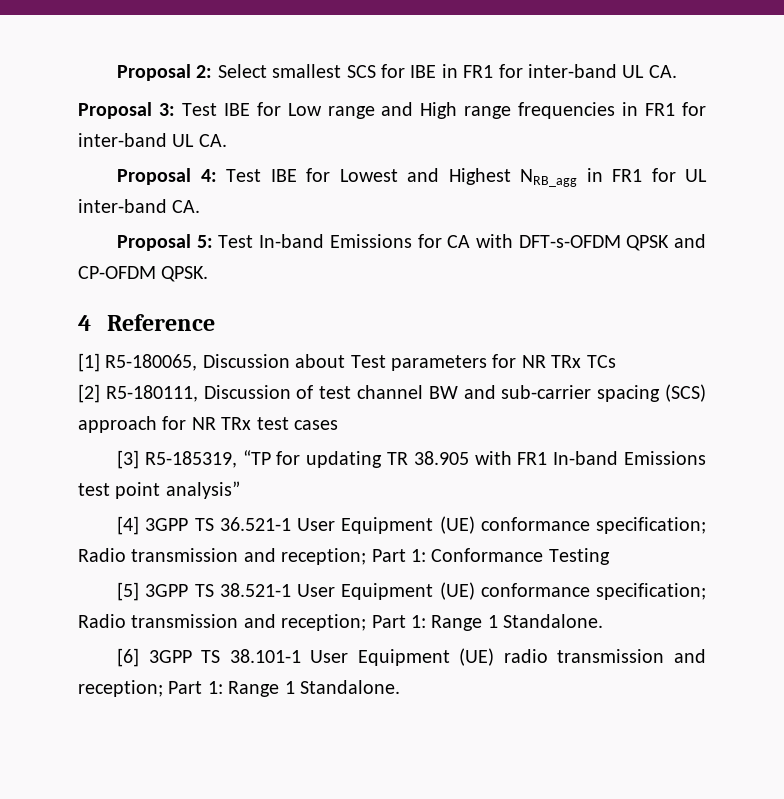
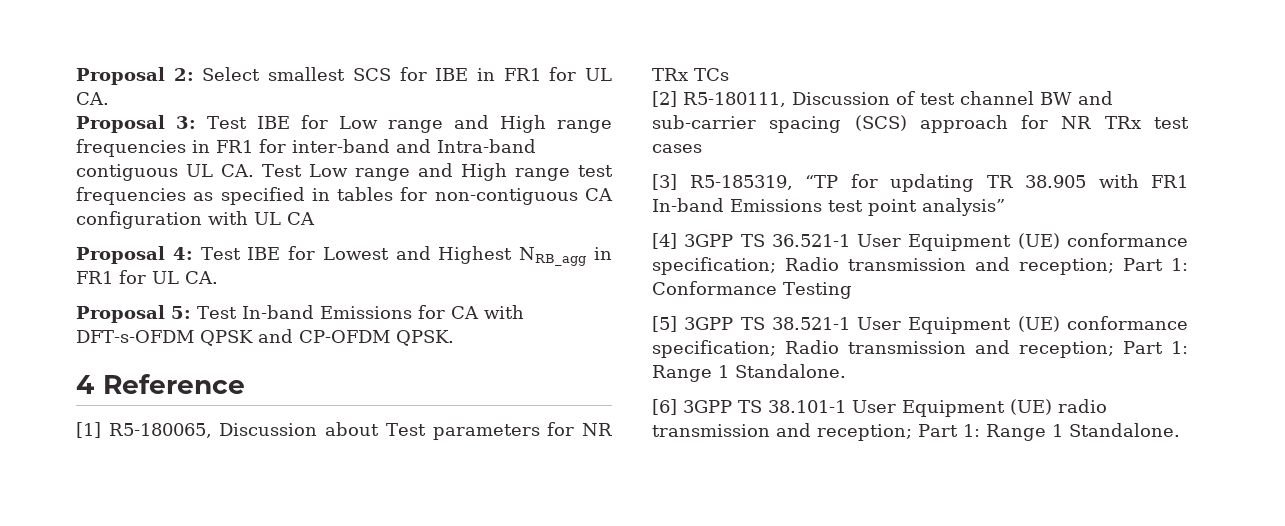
- Proposal 2: Select smallest SCS for IBE in FR1 for inter-band UL CA.
+ Proposal 2: Select smallest SCS for IBE in FR1 for UL CA.
- Proposal 3: Test IBE for Low range and High range frequencies in FR1 for inter-band UL CA.
+ Proposal 3: Test IBE for Low range and High range frequencies in FR1 for inter-band and Intra-band contiguous UL CA. Test Low range and High range test frequencies as specified in tables for non-contiguous CA configuration with UL CA
- Proposal 4: Test IBE for Lowest and Highest NRB_agg in FR1 for UL inter-band CA.
+ Proposal 4: Test IBE for Lowest and Highest NRB_agg in FR1 for UL CA.

